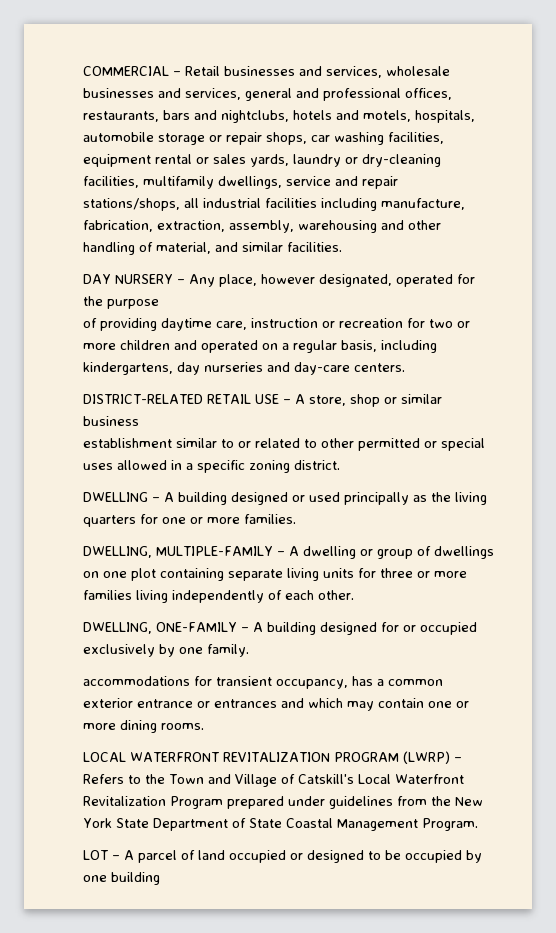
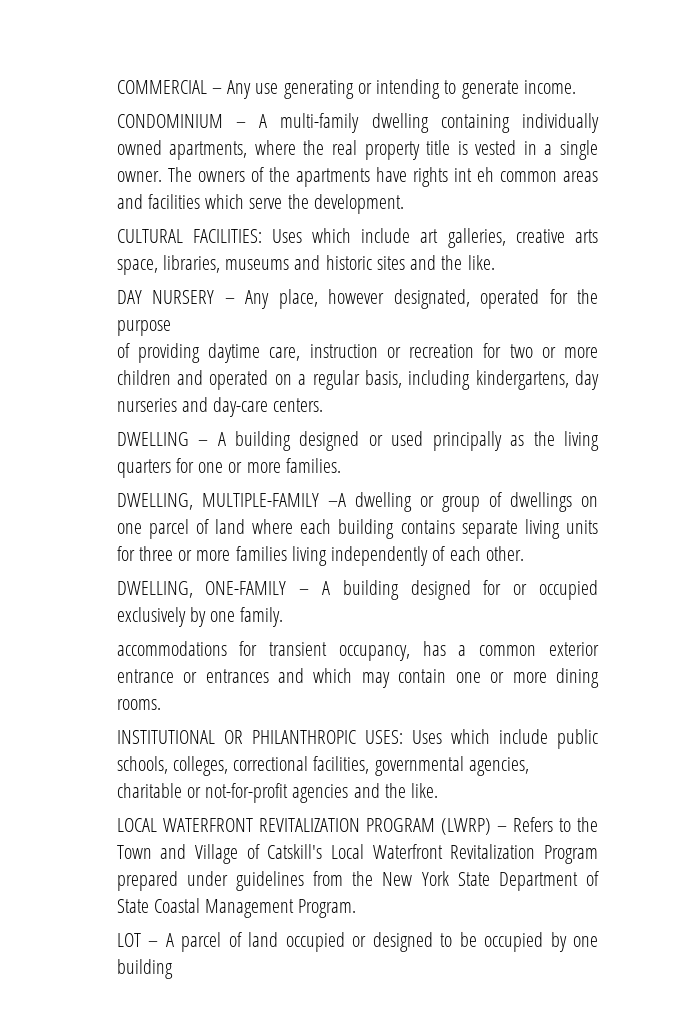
- COMMERCIAL – Retail businesses and services, wholesale businesses and services, general and professional offices, restaurants, bars and nightclubs, hotels and motels, hospitals, automobile storage or repair shops, car washing facilities, equipment rental or sales yards, laundry or dry-cleaning facilities, multifamily dwellings, service and repair stations/shops, all industrial facilities including manufacture, fabrication, extraction, assembly, warehousing and other handling of material, and similar facilities.
+ COMMERCIAL – Any use generating or intending to generate income.
+ CONDOMINIUM – A multi-family dwelling containing individually owned apartments, where the real property title is vested in a single owner. The owners of the apartments have rights int eh common areas and facilities which serve the development.
+ CULTURAL FACILITIES: Uses which include art galleries, creative arts space, libraries, museums and historic sites and the like.
- DISTRICT-RELATED RETAIL USE – A store, shop or similar business
- establishment similar to or related to other permitted or special uses allowed in a specific zoning district.
- DWELLING, MULTIPLE-FAMILY – A dwelling or group of dwellings on one plot containing separate living units for three or more families living independently of each other.
+ DWELLING, MULTIPLE-FAMILY –A dwelling or group of dwellings on one parcel of land where each building contains separate living units for three or more families living independently of each other.
+ INSTITUTIONAL OR PHILANTHROPIC USES: Uses which include public schools, colleges, correctional facilities, governmental agencies, charitable or not-for-profit agencies and the like.

